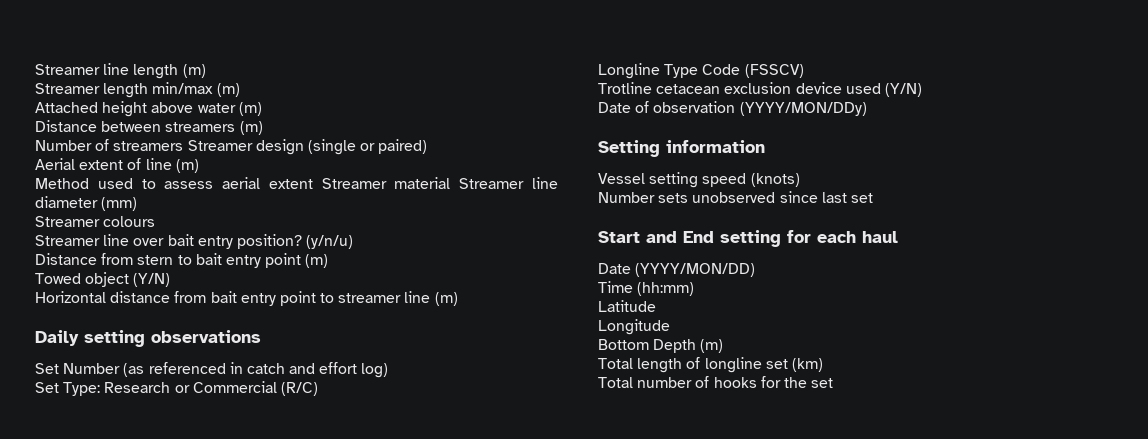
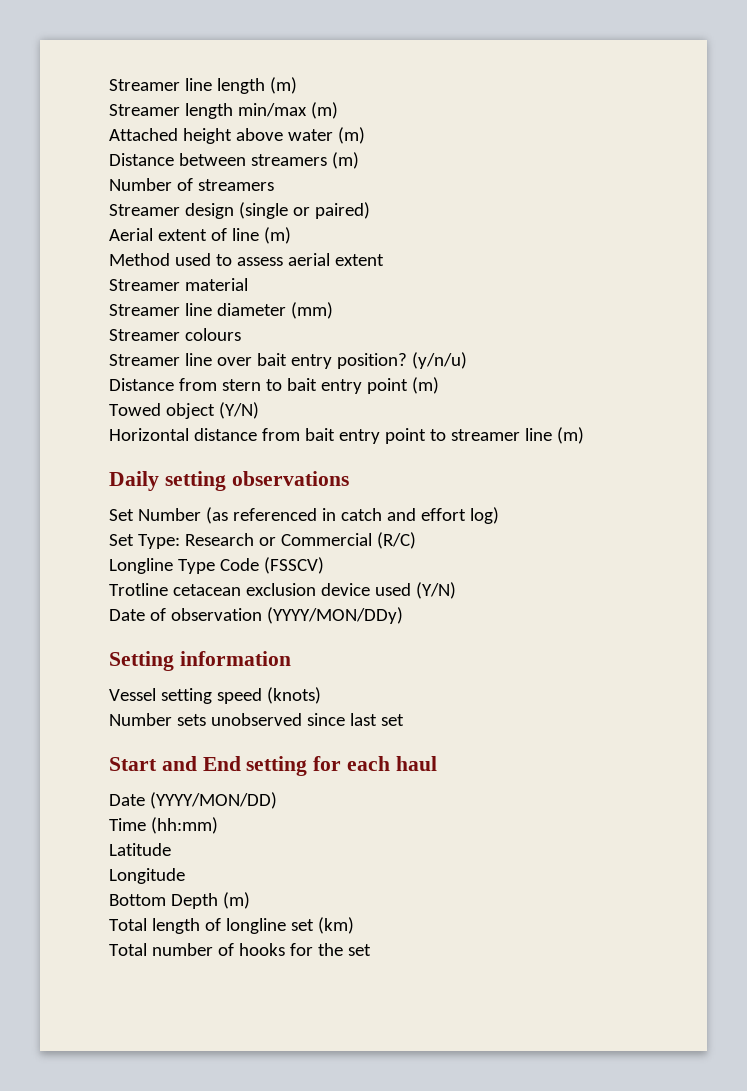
- Number of streamers Streamer design (single or paired)
+ Number of streamers
+ Streamer design (single or paired)
- Method used to assess aerial extent Streamer material Streamer line diameter (mm)
+ Method used to assess aerial extent
+ Streamer material
+ Streamer line diameter (mm)

